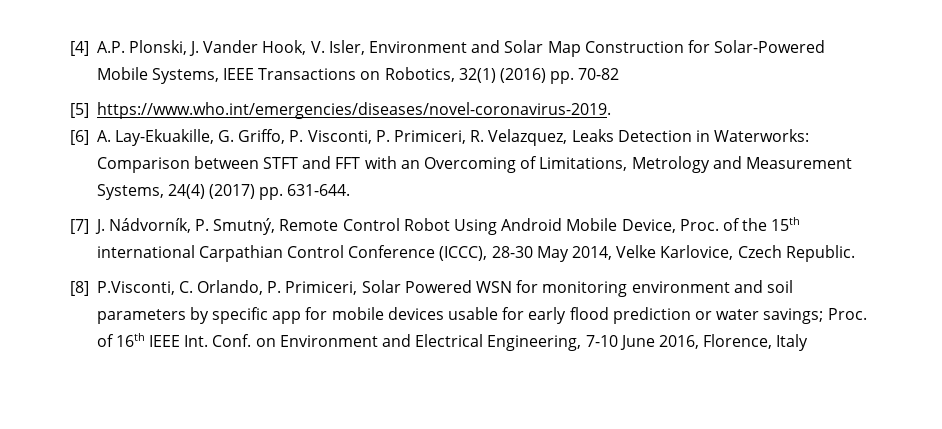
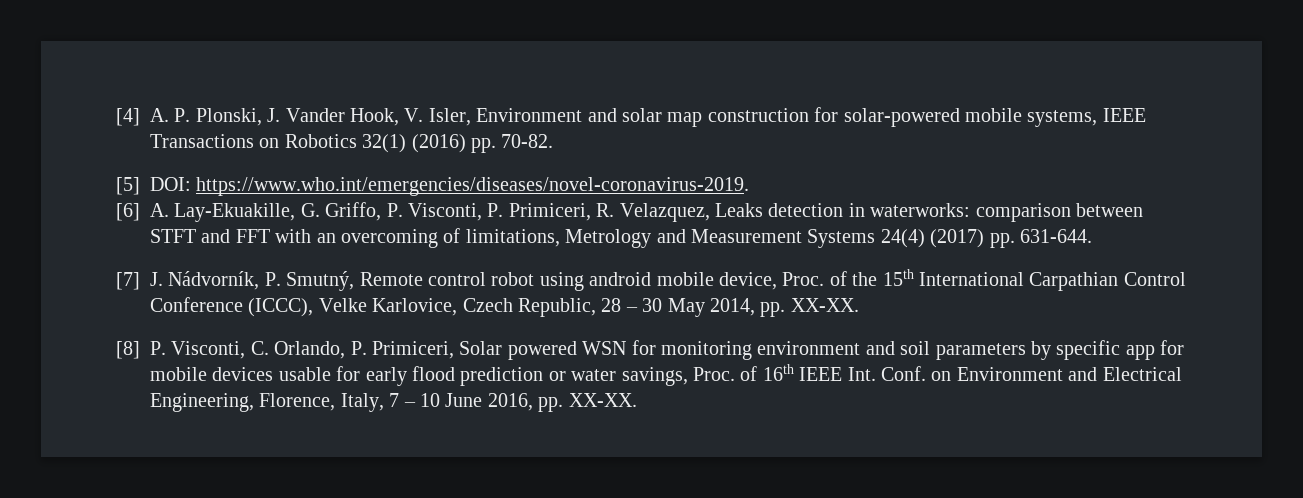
- [4] A.P. Plonski, J. Vander Hook, V. Isler, Environment and Solar Map Construction for Solar-Powered Mobile Systems, IEEE Transactions on Robotics, 32(1) (2016) pp. 70-82
+ [4] A. P. Plonski, J. Vander Hook, V. Isler, Environment and solar map construction for solar-powered mobile systems, IEEE Transactions on Robotics 32(1) (2016) pp. 70-82.
- [5] https://www.who.int/emergencies/diseases/novel-coronavirus-2019.
+ [5] DOI: https://www.who.int/emergencies/diseases/novel-coronavirus-2019.
- [6] A. Lay-Ekuakille, G. Griffo, P. Visconti, P. Primiceri, R. Velazquez, Leaks Detection in Waterworks: Comparison between STFT and FFT with an Overcoming of Limitations, Metrology and Measurement Systems, 24(4) (2017) pp. 631-644.
+ [6] A. Lay-Ekuakille, G. Griffo, P. Visconti, P. Primiceri, R. Velazquez, Leaks detection in waterworks: comparison between STFT and FFT with an overcoming of limitations, Metrology and Measurement Systems 24(4) (2017) pp. 631-644.
- [7] J. Nádvorník, P. Smutný, Remote Control Robot Using Android Mobile Device, Proc. of the 15th international Carpathian Control Conference (ICCC), 28-30 May 2014, Velke Karlovice, Czech Republic.
+ [7] J. Nádvorník, P. Smutný, Remote control robot using android mobile device, Proc. of the 15th International Carpathian Control Conference (ICCC), Velke Karlovice, Czech Republic, 28 – 30 May 2014, pp. XX-XX.
- [8] P.Visconti, C. Orlando, P. Primiceri, Solar Powered WSN for monitoring environment and soil parameters by specific app for mobile devices usable for early flood prediction or water savings; Proc. of 16th IEEE Int. Conf. on Environment and Electrical Engineering, 7-10 June 2016, Florence, Italy
+ [8] P. Visconti, C. Orlando, P. Primiceri, Solar powered WSN for monitoring environment and soil parameters by specific app for mobile devices usable for early flood prediction or water savings, Proc. of 16th IEEE Int. Conf. on Environment and Electrical Engineering, Florence, Italy, 7 – 10 June 2016, pp. XX-XX.

